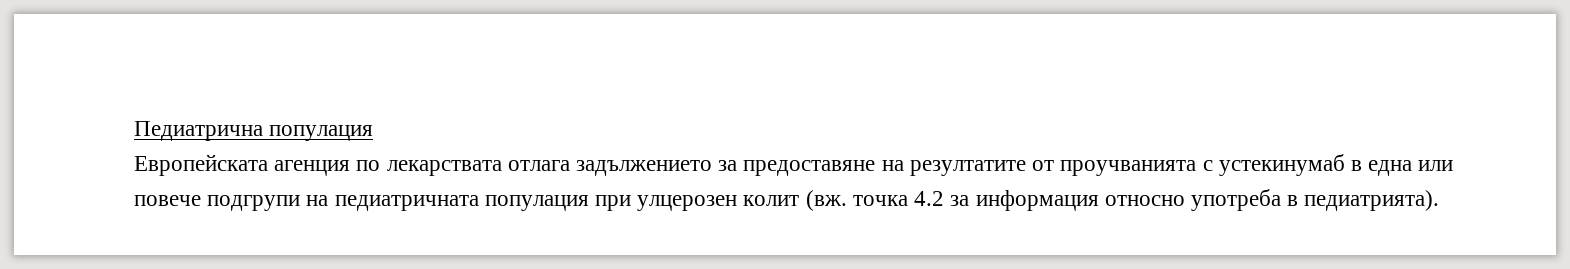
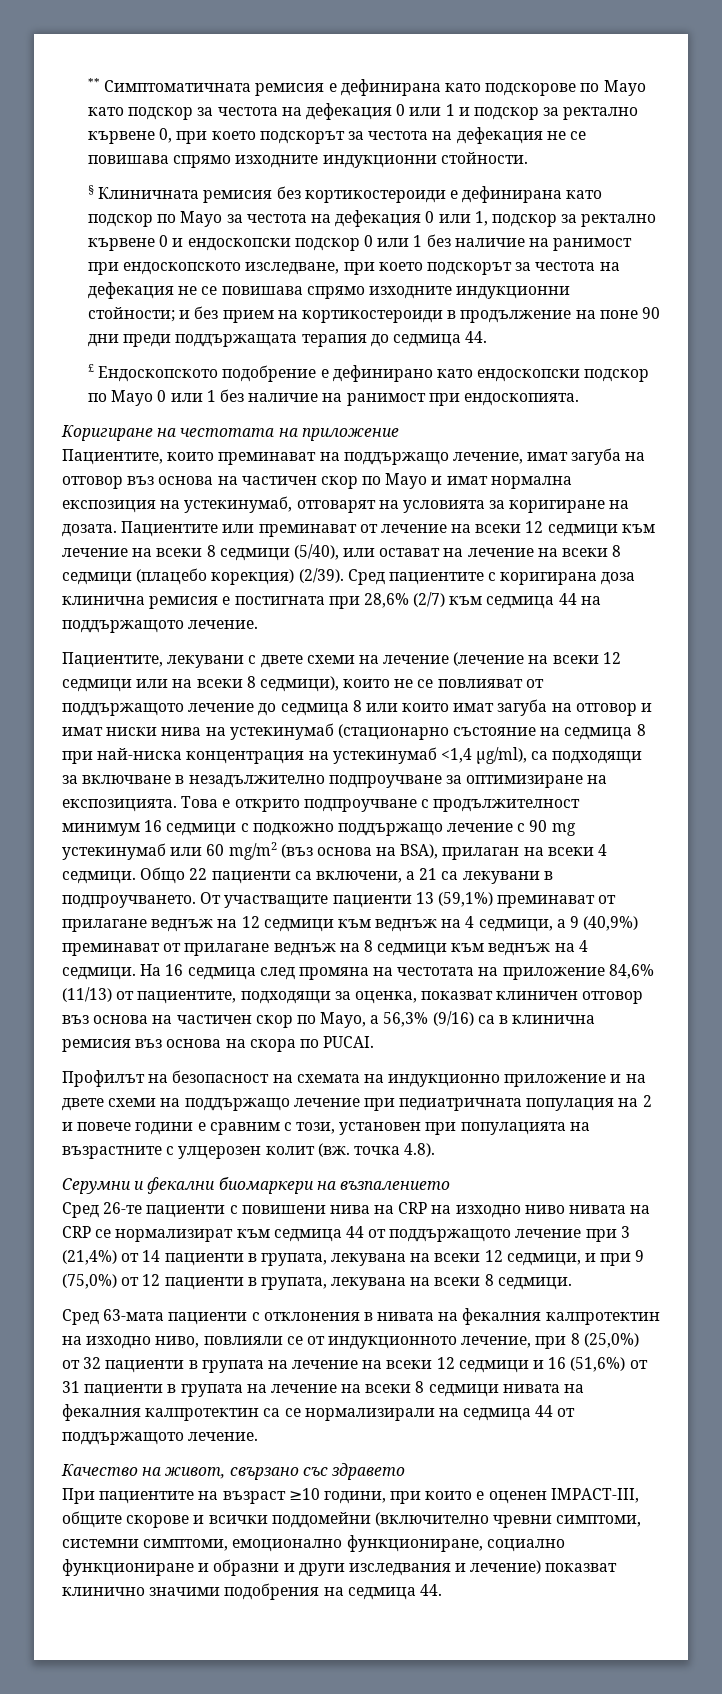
- Педиатрична популация
- Европейската агенция по лекарствата отлага задължението за предоставяне на резултатите от проучванията с устекинумаб в една или повече подгрупи на педиатричната популация при улцерозен колит (вж. точка 4.2 за информация относно употреба в педиатрията).
+ ** Симптоматичната ремисия е дефинирана като подскорове по Mayo като подскор за честота на дефекация 0 или 1 и подскор за ректално кървене 0, при което подскорът за честота на дефекация не се повишава спрямо изходните индукционни стойности.
+ § Клиничната ремисия без кортикостероиди е дефинирана като подскор по Mayo за честота на дефекация 0 или 1, подскор за ректално кървене 0 и ендоскопски подскор 0 или 1 без наличие на ранимост при ендоскопското изследване, при което подскорът за честота на дефекация не се повишава спрямо изходните индукционни стойности; и без прием на кортикостероиди в продължение на поне 90 дни преди поддържащата терапия до седмица 44.
+ £ Ендоскопското подобрение е дефинирано като ендоскопски подскор по Mayo 0 или 1 без наличие на ранимост при ендоскопията.
+ Коригиране на честотата на приложение
+ Пациентите, които преминават на поддържащо лечение, имат загуба на отговор въз основа на частичен скор по Mayo и имат нормална експозиция на устекинумаб, отговарят на условията за коригиране на дозата. Пациентите или преминават от лечение на всеки 12 седмици към лечение на всеки 8 седмици (5/40), или остават на лечение на всеки 8 седмици (плацебо корекция) (2/39). Сред пациентите с коригирана доза клинична ремисия е постигната при 28,6% (2/7) към седмица 44 на поддържащото лечение.
+ Пациентите, лекувани с двете схеми на лечение (лечение на всеки 12 седмици или на всеки 8 седмици), които не се повлияват от поддържащото лечение до седмица 8 или които имат загуба на отговор и имат ниски нива на устекинумаб (стационарно състояние на седмица 8 при най-ниска концентрация на устекинумаб <1,4 µg/ml), са подходящи за включване в незадължително подпроучване за оптимизиране на експозицията. Това е открито подпроучване с продължителност минимум 16 седмици с подкожно поддържащо лечение с 90 mg устекинумаб или 60 mg/m2 (въз основа на BSA), прилаган на всеки 4 седмици. Общо 22 пациенти са включени, а 21 са лекувани в подпроучването. От участващите пациенти 13 (59,1%) преминaват от прилагане веднъж на 12 седмици към веднъж на 4 седмици, а 9 (40,9%) преминават от прилагане веднъж на 8 седмици към веднъж на 4 седмици. На 16 седмица след промяна на честотата на приложение 84,6% (11/13) от пациентите, подходящи за оценка, показват клиничен отговор въз основа на частичен скор по Mayo, а 56,3% (9/16) са в клинична ремисия въз основа на скора по PUCAI.
+ Профилът на безопасност на схемата на индукционно приложение и на двете схеми на поддържащо лечение при педиатричната популация на 2 и повече години е сравним с този, установен при популацията на възрастните с улцерозен колит (вж. точка 4.8).
+ Серумни и фекални биомаркери на възпалението
+ Сред 26-те пациенти с повишени нива на CRP на изходно ниво нивата на CRP се нормализират към седмица 44 от поддържащото лечение при 3 (21,4%) от 14 пациенти в групата, лекувана на всеки 12 седмици, и при 9 (75,0%) от 12 пациенти в групата, лекувана на всеки 8 седмици.
+ Сред 63-мата пациенти с отклонения в нивата на фекалния калпротектин на изходно ниво, повлияли се от индукционното лечение, при 8 (25,0%) от 32 пациенти в групата на лечение на всеки 12 седмици и 16 (51,6%) от 31 пациенти в групата на лечение на всеки 8 седмици нивата на фекалния калпротектин са се нормализирали на седмица 44 от поддържащото лечение.
+ Качество на живот, свързано със здравето
+ При пациентите на възраст ≥10 години, при които е оценен IMPACT-III, общите скорове и всички поддомейни (включително чревни симптоми, системни симптоми, емоционално функциониране, социално функциониране и образни и други изследвания и лечение) показват клинично значими подобрения на седмица 44.

